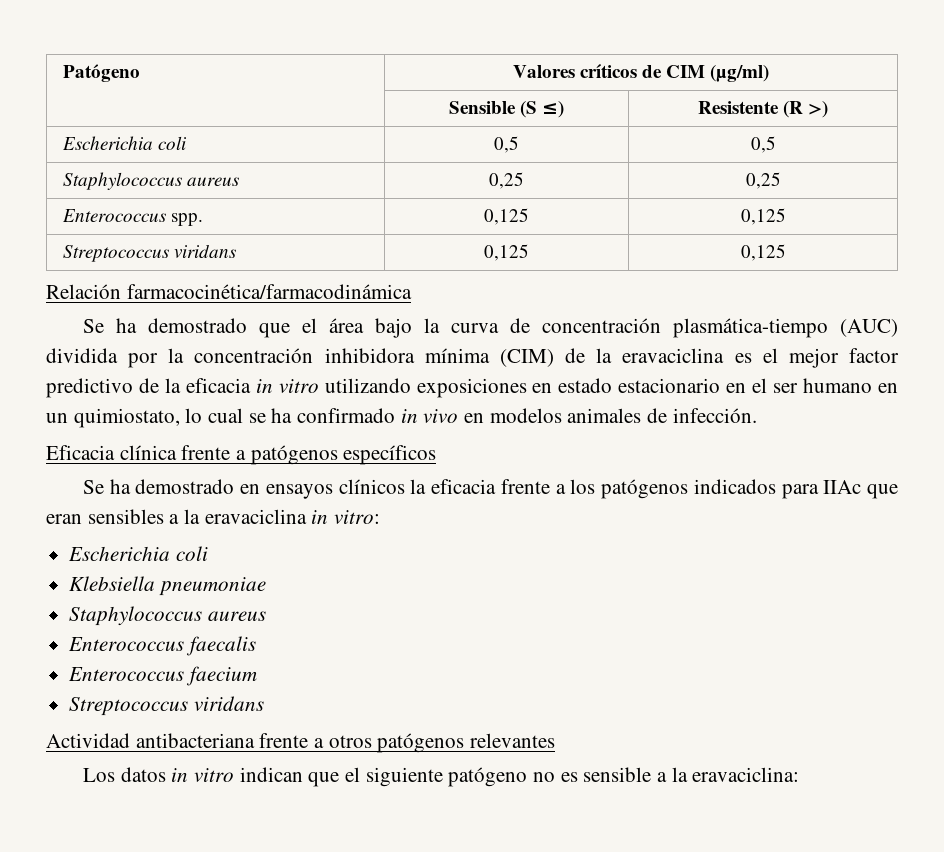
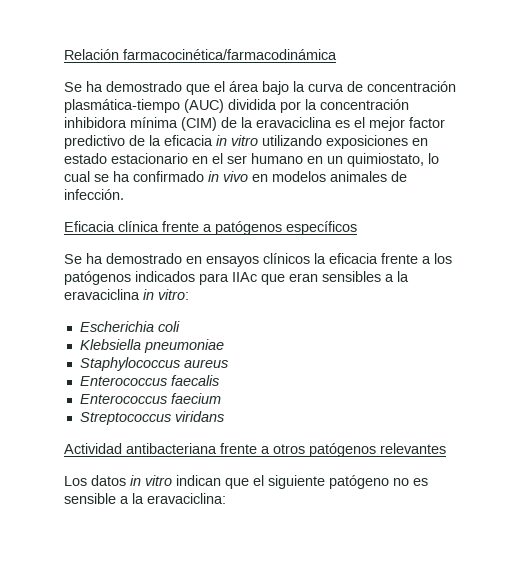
- Patógeno | Valores críticos de CIM (µg/ml)
- | Sensible (S ≤) | Resistente (R >)
- Escherichia coli | 0,5 | 0,5
- Staphylococcus aureus | 0,25 | 0,25
- Enterococcus spp. | 0,125 | 0,125
- Streptococcus viridans | 0,125 | 0,125

